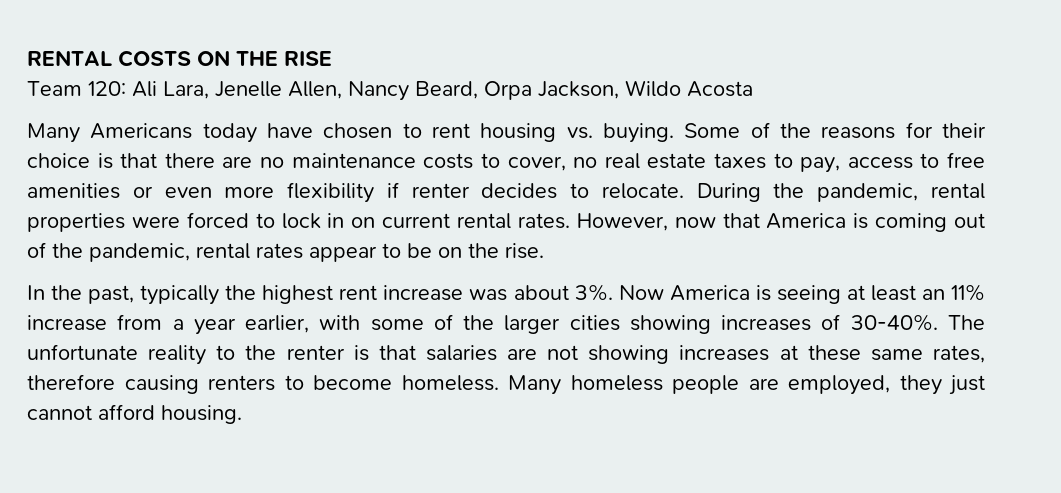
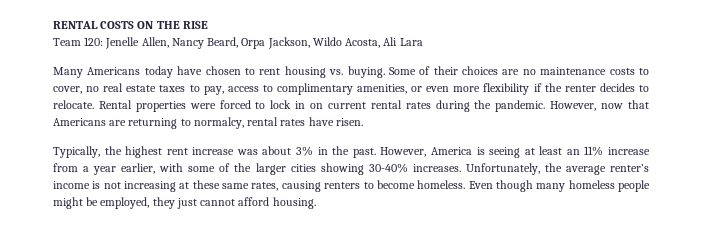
- Team 120: Ali Lara, Jenelle Allen, Nancy Beard, Orpa Jackson, Wildo Acosta
+ Team 120: Jenelle Allen, Nancy Beard, Orpa Jackson, Wildo Acosta, Ali Lara
- Some of the reasons for their choice is that there are no maintenance costs to cover, no real estate taxes to pay, access to free amenities or even more flexibility if renter decides to relocate.
+ Some of their choices are no maintenance costs to cover, no real estate taxes to pay, access to complimentary amenities, or even more flexibility if the renter decides to relocate.
- During the pandemic, rental properties were forced to lock in on current rental rates. However, now that America is coming out of the pandemic, rental rates appear to be on the rise.
- In the past, typically the highest rent increase was about 3%. Now America is seeing at least an 11% increase from a year earlier, with some of the larger cities showing increases of 30-40%. The unfortunate reality to the renter is that salaries are not showing increases at these same rates, therefore causing renters to become homeless.
+ Rental properties were forced to lock in on current rental rates during the pandemic. However, now that Americans are returning to normalcy, rental rates have risen.
+ Typically, the highest rent increase was about 3% in the past. However, America is seeing at least an 11% increase from a year earlier, with some of the larger cities showing 30-40% increases. Unfortunately, the average renter’s income is not increasing at these same rates, causing renters to become homeless.
- Many homeless people are employed, they just cannot afford housing.
+ Even though many homeless people might be employed, they just cannot afford housing.

